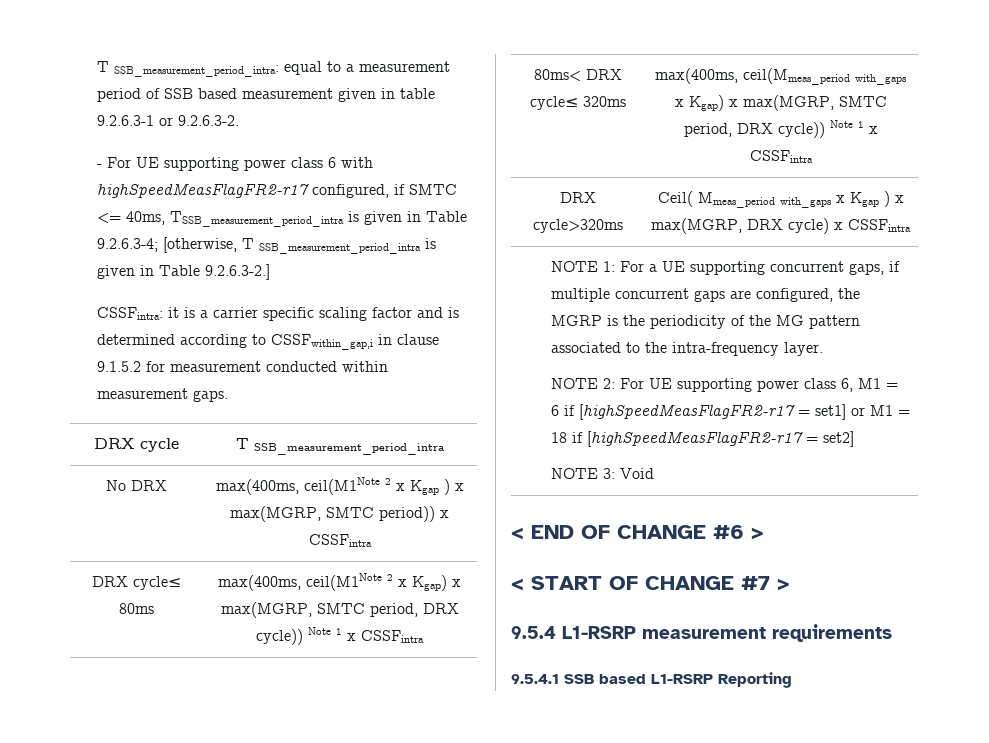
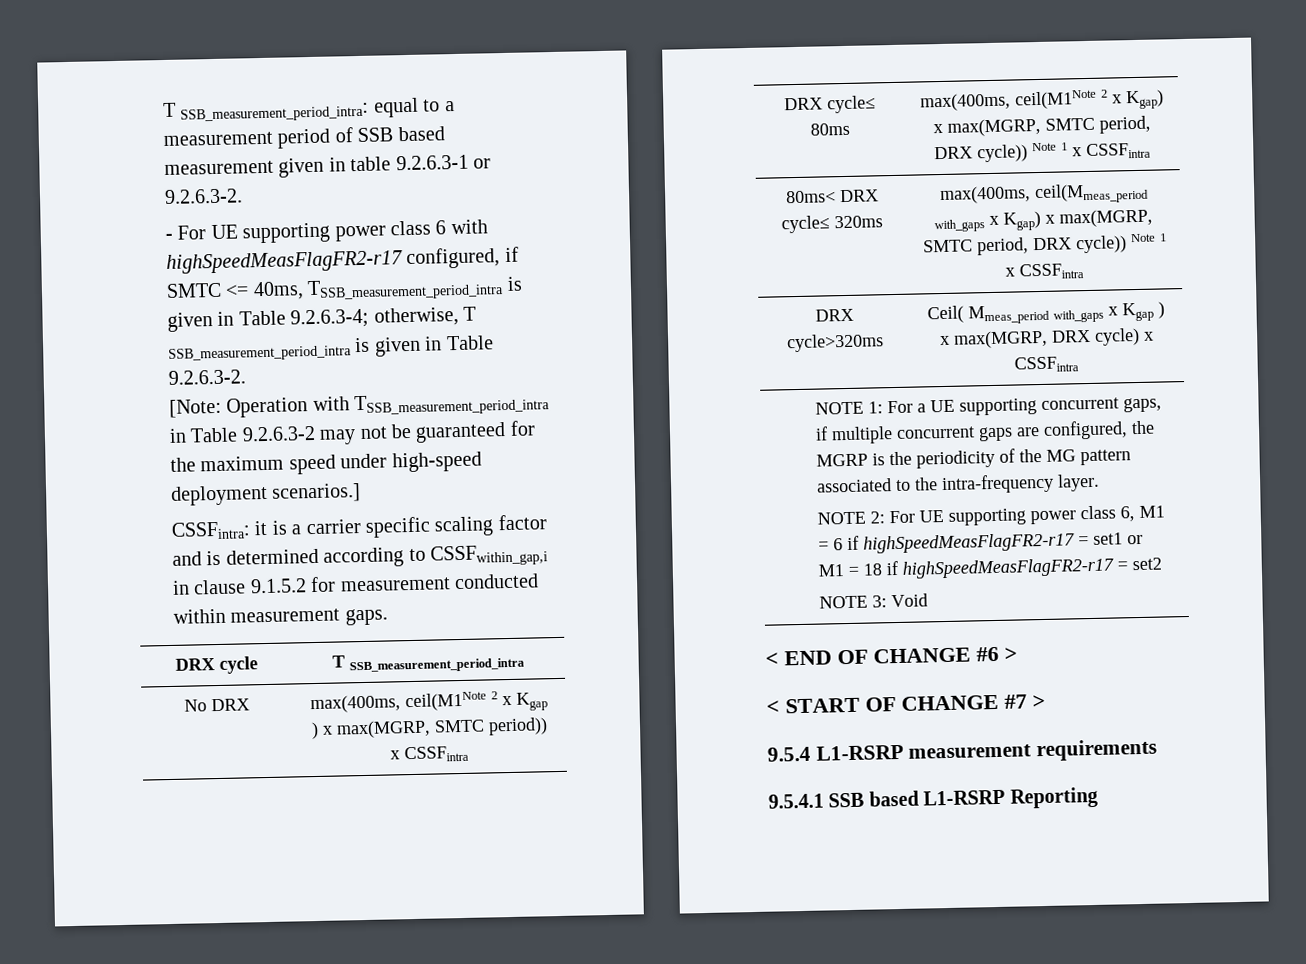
- - For UE supporting power class 6 with highSpeedMeasFlagFR2-r17 configured, if SMTC <= 40ms, TSSB_measurement_period_intra is given in Table 9.2.6.3-4; [otherwise, T SSB_measurement_period_intra is given in Table 9.2.6.3-2.]
+ - For UE supporting power class 6 with highSpeedMeasFlagFR2-r17 configured, if SMTC <= 40ms, TSSB_measurement_period_intra is given in Table 9.2.6.3-4; otherwise, T SSB_measurement_period_intra is given in Table 9.2.6.3-2.
+ [Note: Operation with TSSB_measurement_period_intra in Table 9.2.6.3-2 may not be guaranteed for the maximum speed under high-speed deployment scenarios.]
- NOTE 2: For UE supporting power class 6, M1 = 6 if [highSpeedMeasFlagFR2-r17 = set1] or M1 = 18 if [highSpeedMeasFlagFR2-r17 = set2]
+ NOTE 2: For UE supporting power class 6, M1 = 6 if highSpeedMeasFlagFR2-r17 = set1 or M1 = 18 if highSpeedMeasFlagFR2-r17 = set2

